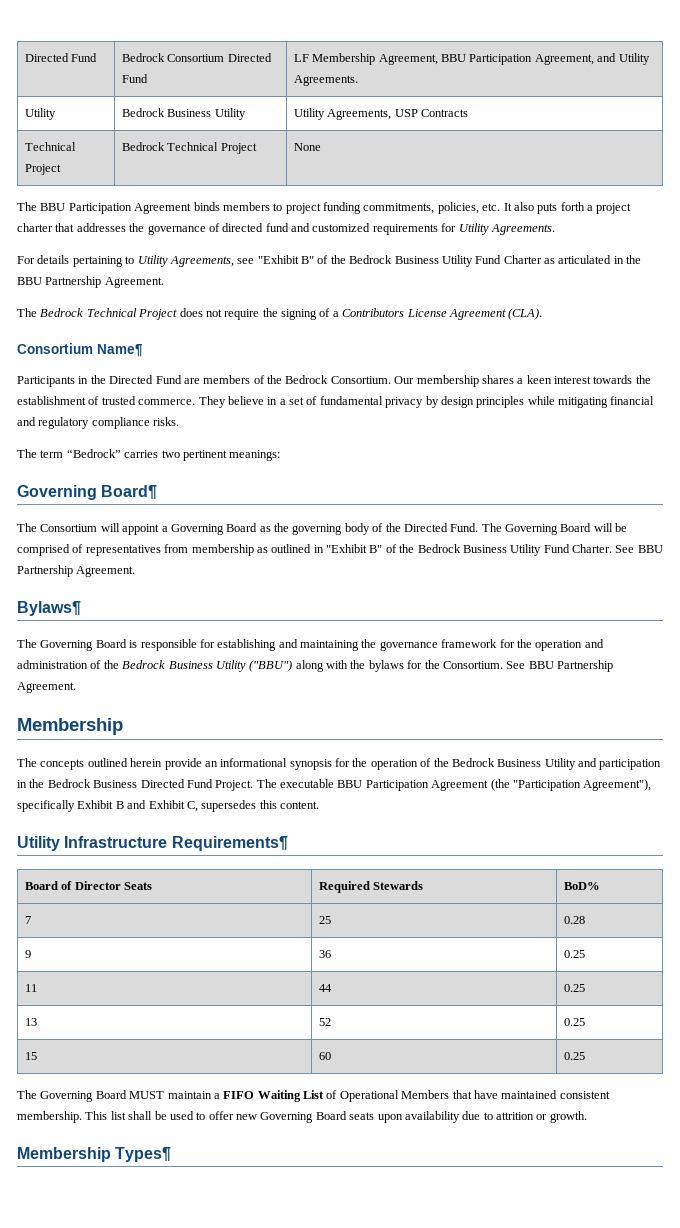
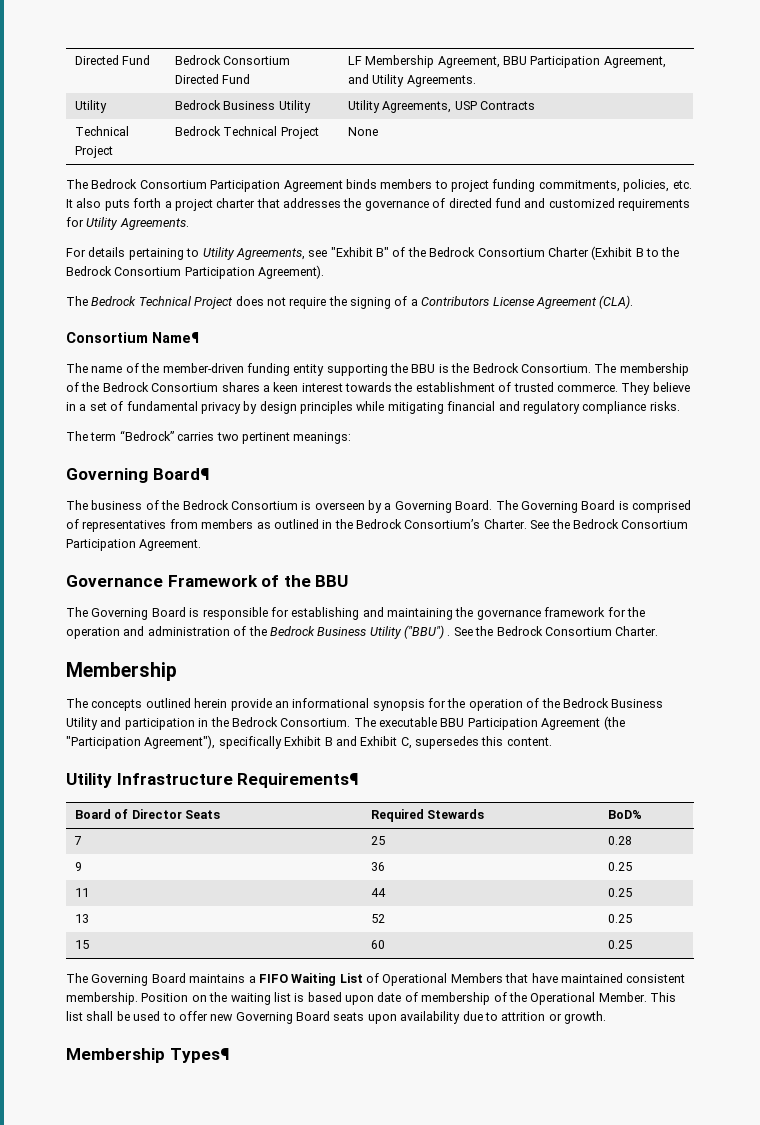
- The BBU Participation Agreement binds members to project funding commitments, policies, etc. It also puts forth a project charter that addresses the governance of directed fund and customized requirements for Utility Agreements.
+ The Bedrock Consortium Participation Agreement binds members to project funding commitments, policies, etc. It also puts forth a project charter that addresses the governance of directed fund and customized requirements for Utility Agreements.
- For details pertaining to Utility Agreements, see "Exhibit B" of the Bedrock Business Utility Fund Charter as articulated in the BBU Partnership Agreement.
+ For details pertaining to Utility Agreements, see "Exhibit B" of the Bedrock Consortium Charter (Exhibit B to the Bedrock Consortium Participation Agreement).
- Participants in the Directed Fund are members of the Bedrock Consortium. Our membership shares a keen interest towards the establishment of trusted commerce.
+ The name of the member-driven funding entity supporting the BBU is the Bedrock Consortium. The membership of the Bedrock Consortium shares a keen interest towards the establishment of trusted commerce.
- The Consortium will appoint a Governing Board as the governing body of the Directed Fund. The Governing Board will be comprised of representatives from membership as outlined in "Exhibit B" of the Bedrock Business Utility Fund Charter. See BBU Partnership Agreement.
- Bylaws¶
+ The business of the Bedrock Consortium is overseen by a Governing Board. The Governing Board is comprised of representatives from members as outlined in the Bedrock Consortium’s Charter. See the Bedrock Consortium Participation Agreement.
+ Governance Framework of the BBU
- The Governing Board is responsible for establishing and maintaining the governance framework for the operation and administration of the Bedrock Business Utility ("BBU") along with the bylaws for the Consortium. See BBU Partnership Agreement.
+ The Governing Board is responsible for establishing and maintaining the governance framework for the operation and administration of the Bedrock Business Utility ("BBU") . See the Bedrock Consortium Charter.
- The concepts outlined herein provide an informational synopsis for the operation of the Bedrock Business Utility and participation in the Bedrock Business Directed Fund Project.
+ The concepts outlined herein provide an informational synopsis for the operation of the Bedrock Business Utility and participation in the Bedrock Consortium.
- The Governing Board MUST maintain a FIFO Waiting List of Operational Members that have maintained consistent membership.
+ The Governing Board maintains a FIFO Waiting List of Operational Members that have maintained consistent membership.
+ Position on the waiting list is based upon date of membership of the Operational Member.

